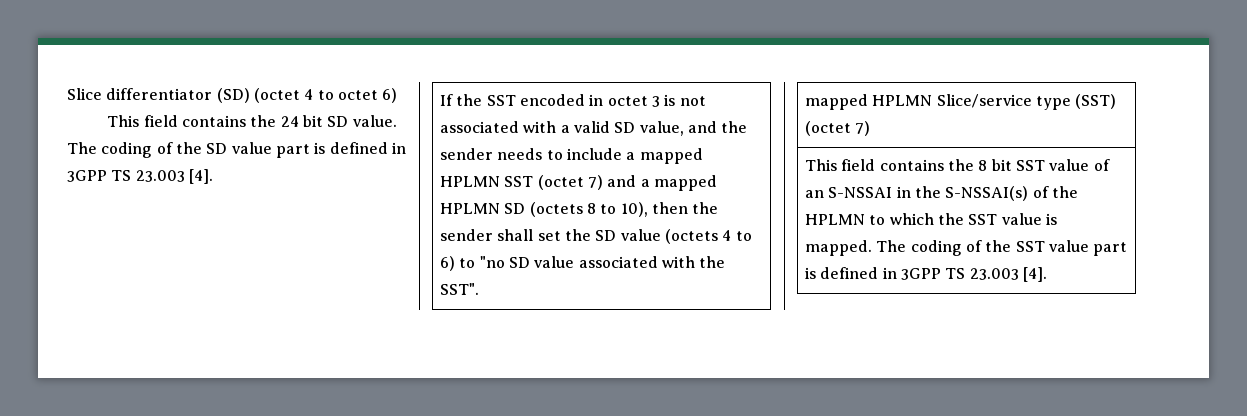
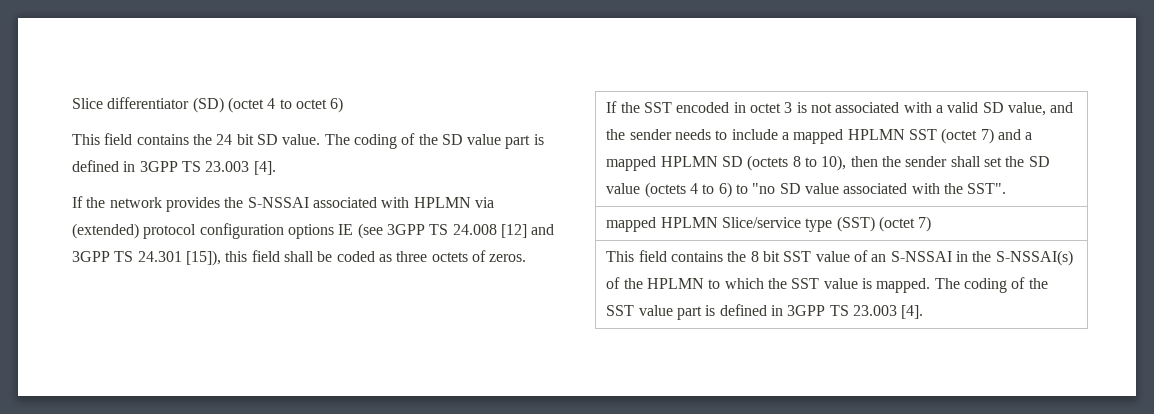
+ If the network provides the S-NSSAI associated with HPLMN via (extended) protocol configuration options IE (see 3GPP TS 24.008 [12] and 3GPP TS 24.301 [15]), this field shall be coded as three octets of zeros.

